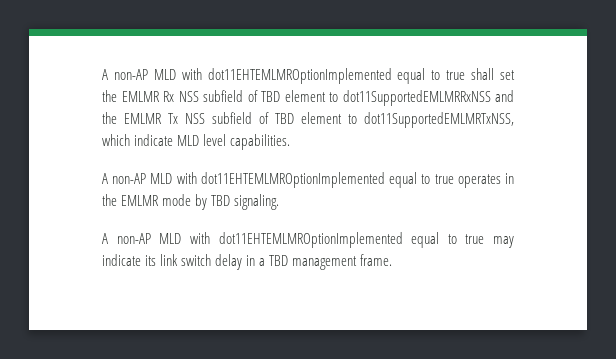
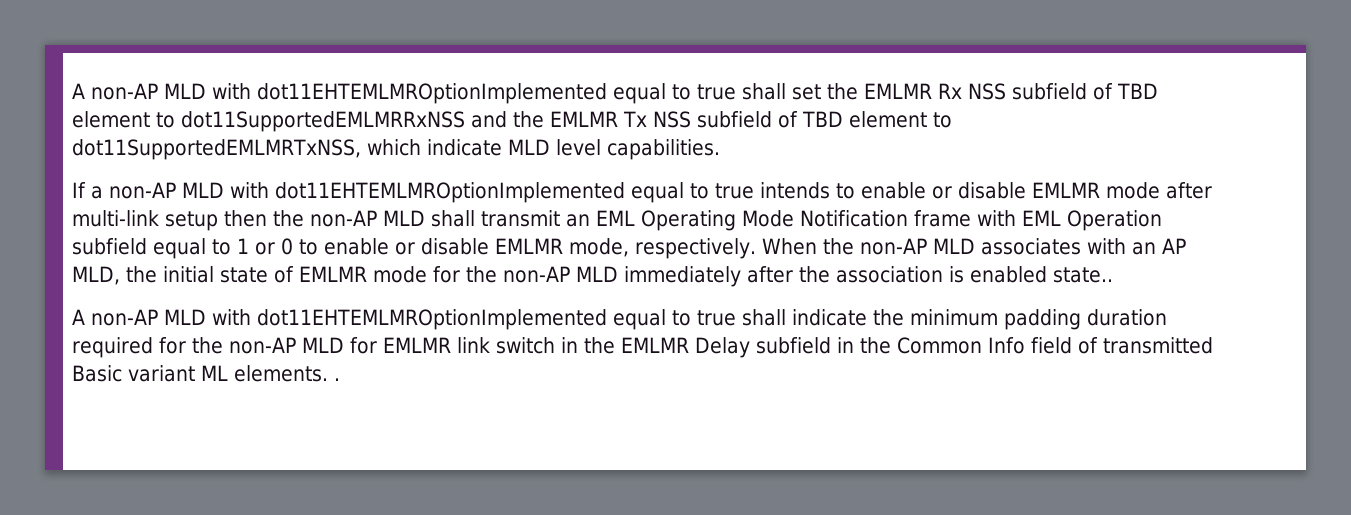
- A non-AP MLD with dot11EHTEMLMROptionImplemented equal to true operates in the EMLMR mode by TBD signaling.
- A non-AP MLD with dot11EHTEMLMROptionImplemented equal to true may indicate its link switch delay in a TBD management frame.
+ If a non-AP MLD with dot11EHTEMLMROptionImplemented equal to true intends to enable or disable EMLMR mode after multi-link setup then the non-AP MLD shall transmit an EML Operating Mode Notification frame with EML Operation subfield equal to 1 or 0 to enable or disable EMLMR mode, respectively. When the non-AP MLD associates with an AP MLD, the initial state of EMLMR mode for the non-AP MLD immediately after the association is enabled state..
+ A non-AP MLD with dot11EHTEMLMROptionImplemented equal to true shall indicate the minimum padding duration required for the non-AP MLD for EMLMR link switch in the EMLMR Delay subfield in the Common Info field of transmitted Basic variant ML elements. .

